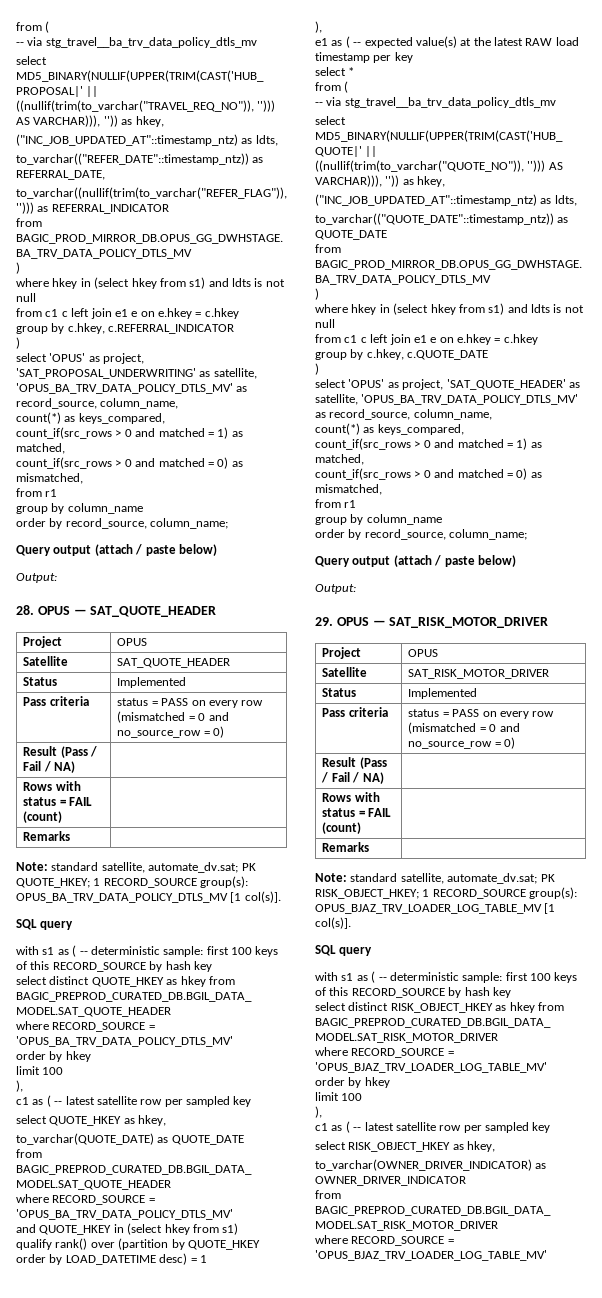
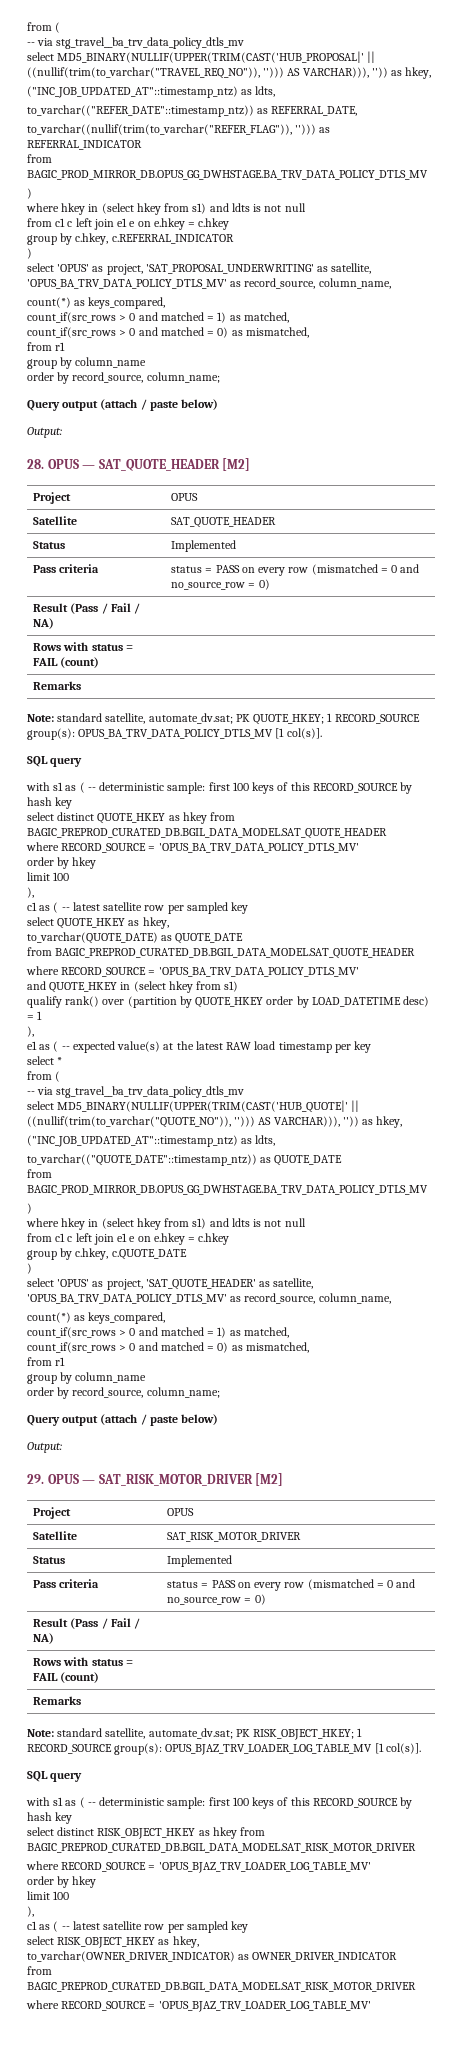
- 28. OPUS — SAT_QUOTE_HEADER
+ 28. OPUS — SAT_QUOTE_HEADER [M2]
- 29. OPUS — SAT_RISK_MOTOR_DRIVER
+ 29. OPUS — SAT_RISK_MOTOR_DRIVER [M2]

